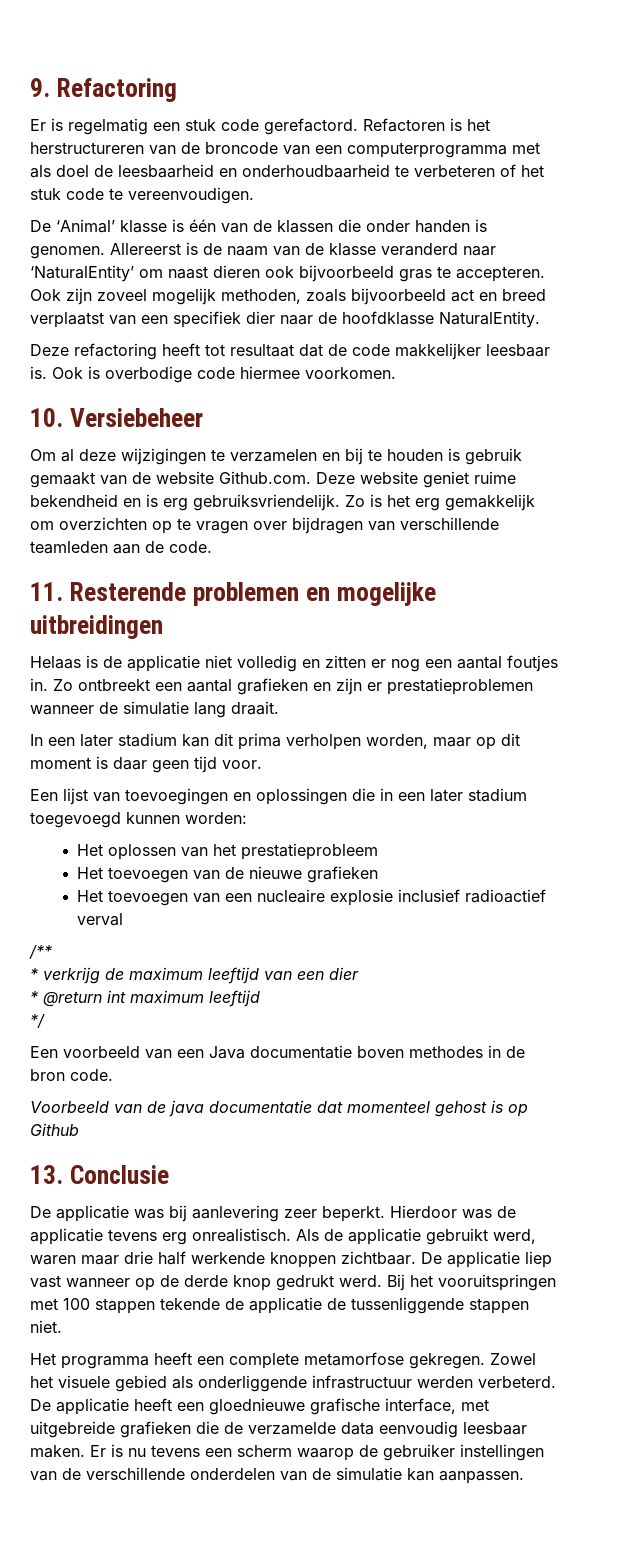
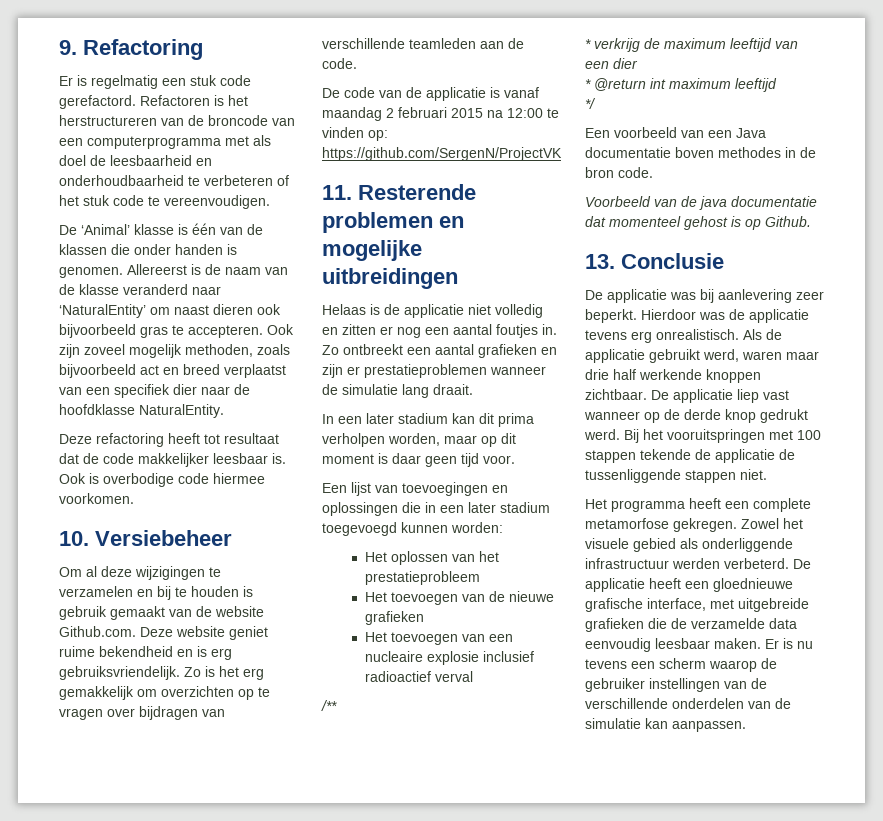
+ De code van de applicatie is vanaf maandag 2 februari 2015 na 12:00 te vinden op: https://github.com/SergenN/ProjectVK
- Voorbeeld van de java documentatie dat momenteel gehost is op Github
+ Voorbeeld van de java documentatie dat momenteel gehost is op Github.

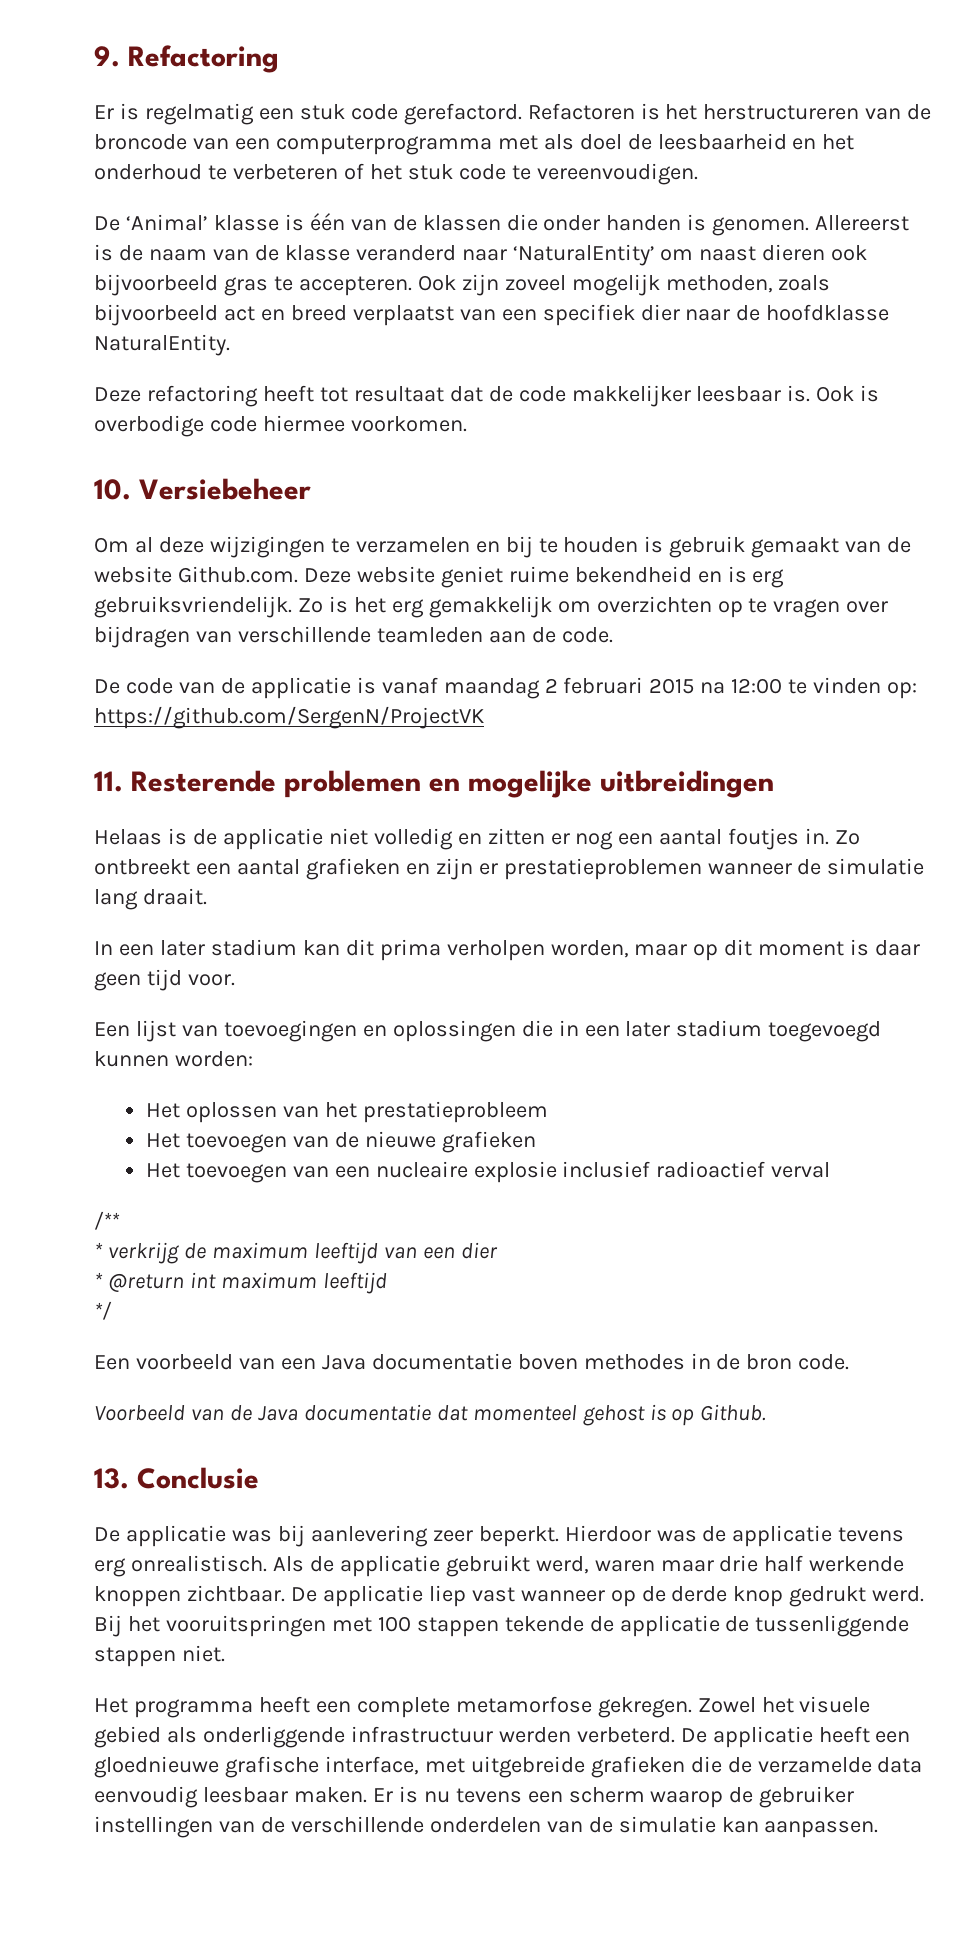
- Refactoren is het herstructureren van de broncode van een computerprogramma met als doel de leesbaarheid en onderhoudbaarheid te verbeteren of het stuk code te vereenvoudigen.
+ Refactoren is het herstructureren van de broncode van een computerprogramma met als doel de leesbaarheid en het onderhoud te verbeteren of het stuk code te vereenvoudigen.
- Voorbeeld van de java documentatie dat momenteel gehost is op Github.
+ Voorbeeld van de Java documentatie dat momenteel gehost is op Github.

